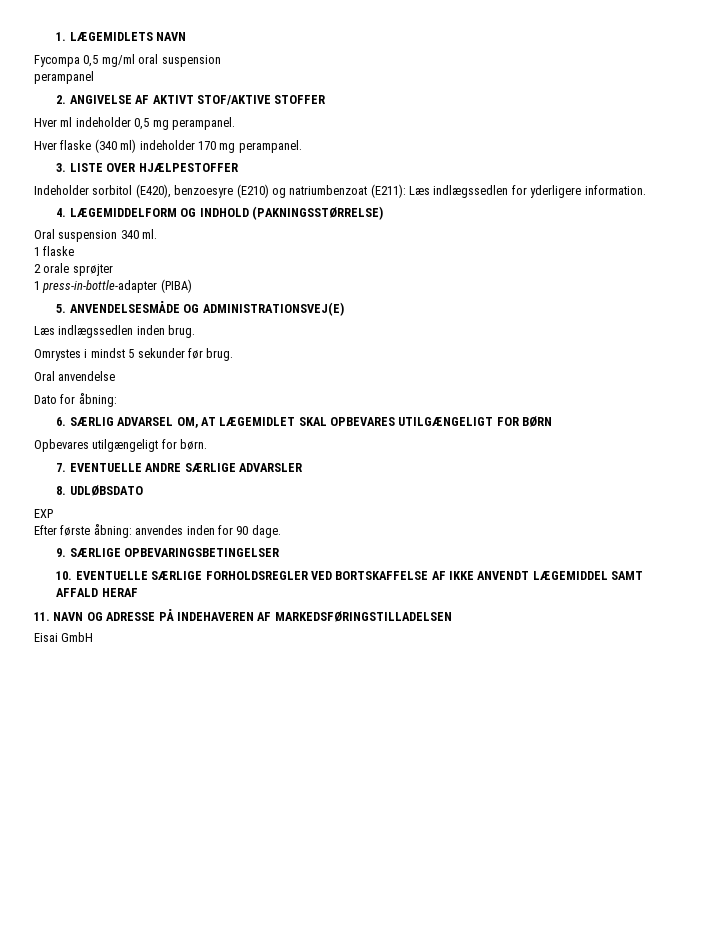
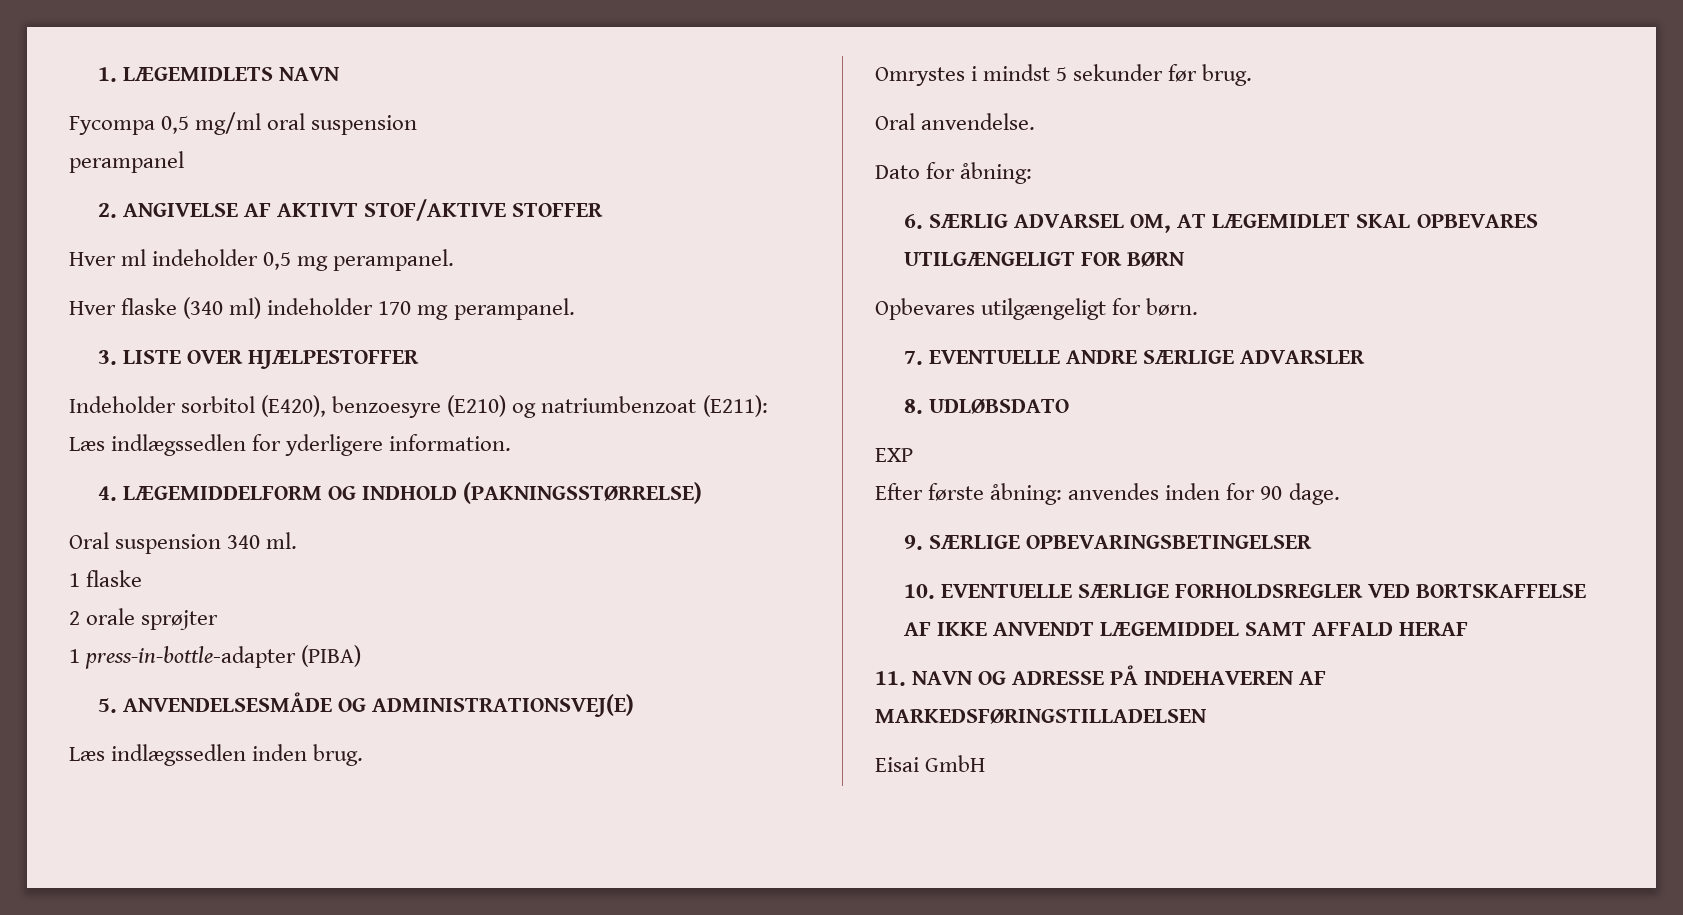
- Oral anvendelse
+ Oral anvendelse.

